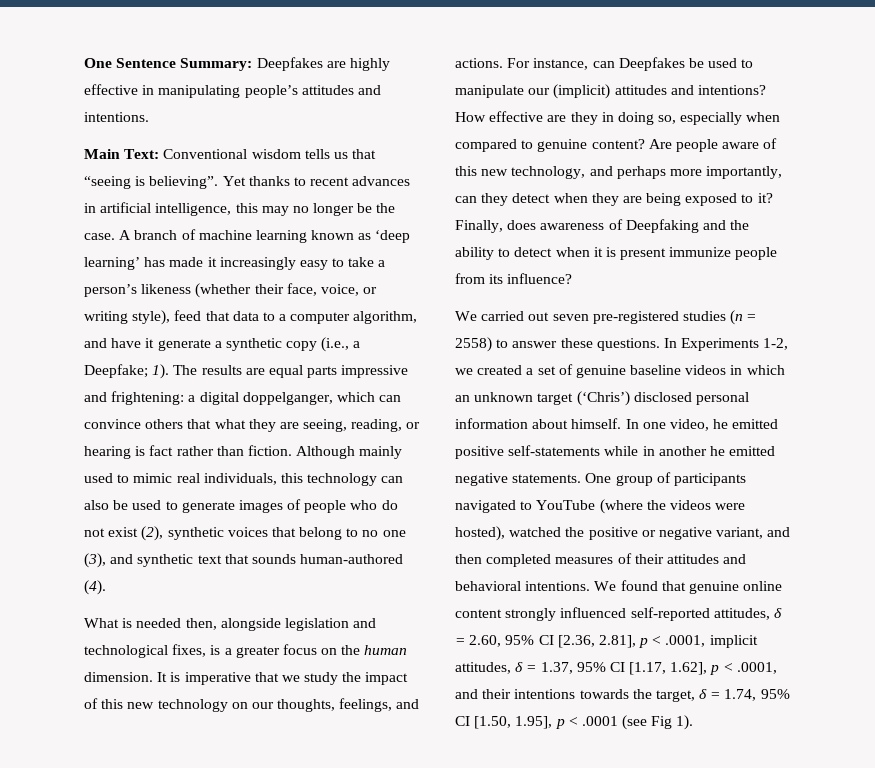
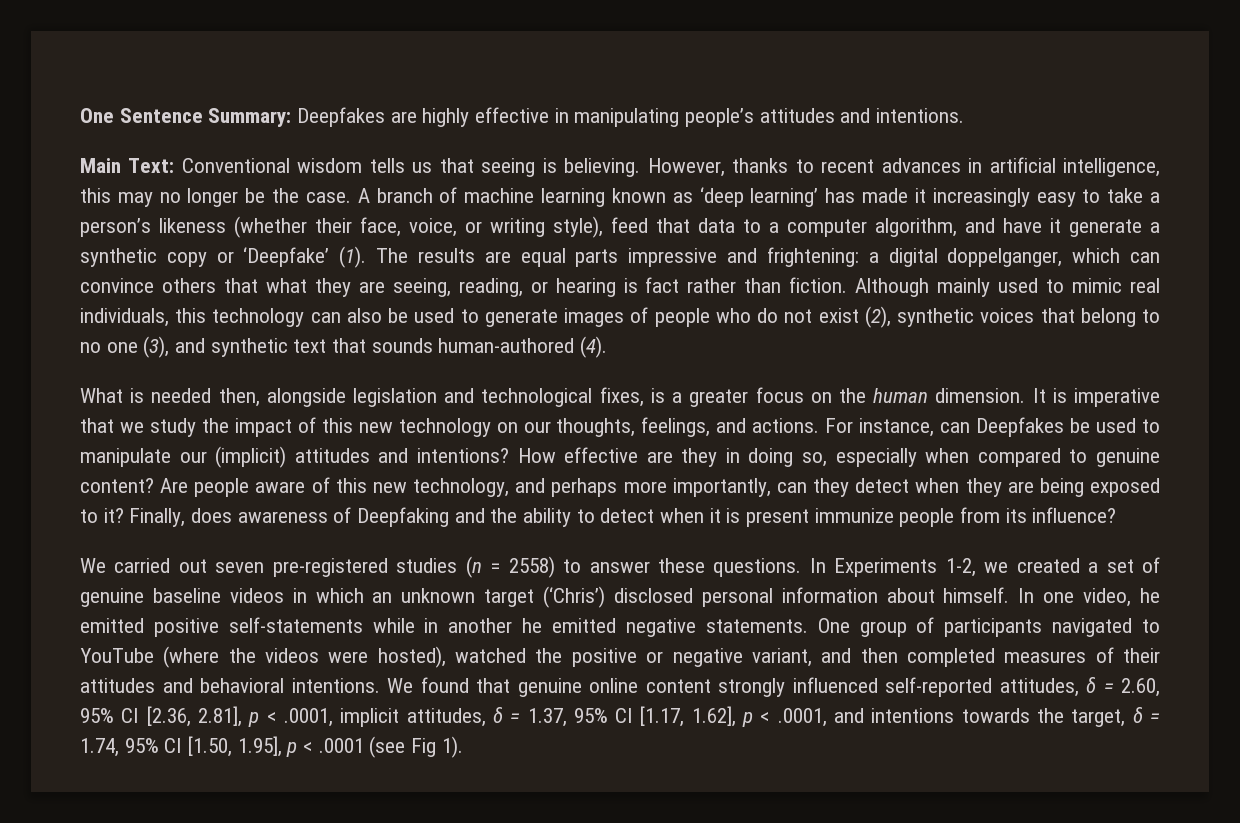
- Main Text: Conventional wisdom tells us that “seeing is believing”. Yet thanks to recent advances in artificial intelligence, this may no longer be the case.
+ Main Text: Conventional wisdom tells us that seeing is believing. However, thanks to recent advances in artificial intelligence, this may no longer be the case.
- A branch of machine learning known as ‘deep learning’ has made it increasingly easy to take a person’s likeness (whether their face, voice, or writing style), feed that data to a computer algorithm, and have it generate a synthetic copy (i.e., a Deepfake; 1).
+ A branch of machine learning known as ‘deep learning’ has made it increasingly easy to take a person’s likeness (whether their face, voice, or writing style), feed that data to a computer algorithm, and have it generate a synthetic copy or ‘Deepfake’ (1).
- We found that genuine online content strongly influenced self-reported attitudes, δ = 2.60, 95% CI [2.36, 2.81], p < .0001, implicit attitudes, δ = 1.37, 95% CI [1.17, 1.62], p < .0001, and their intentions towards the target, δ = 1.74, 95% CI [1.50, 1.95], p < .0001 (see Fig 1).
+ We found that genuine online content strongly influenced self-reported attitudes, δ = 2.60, 95% CI [2.36, 2.81], p < .0001, implicit attitudes, δ = 1.37, 95% CI [1.17, 1.62], p < .0001, and intentions towards the target, δ = 1.74, 95% CI [1.50, 1.95], p < .0001 (see Fig 1).

